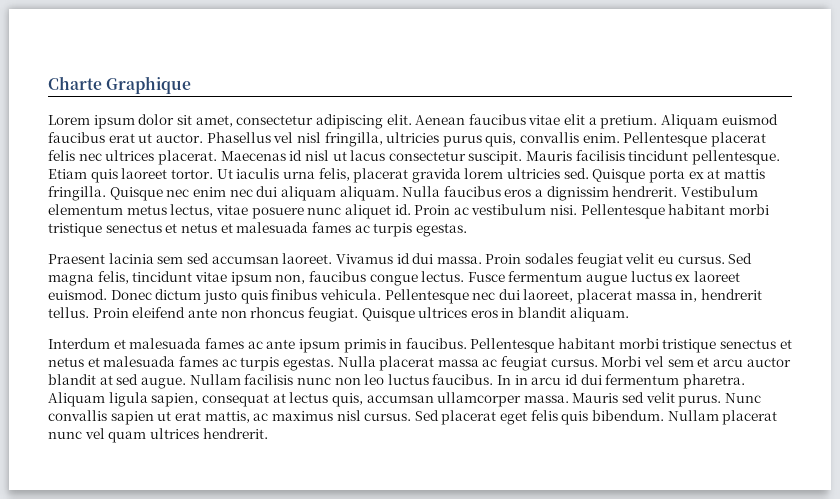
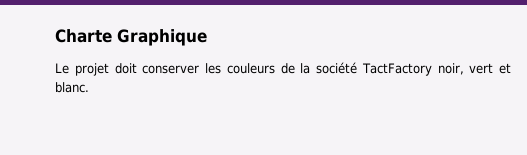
- Lorem ipsum dolor sit amet, consectetur adipiscing elit. Aenean faucibus vitae elit a pretium. Aliquam euismod faucibus erat ut auctor. Phasellus vel nisl fringilla, ultricies purus quis, convallis enim. Pellentesque placerat felis nec ultrices placerat. Maecenas id nisl ut lacus consectetur suscipit. Mauris facilisis tincidunt pellentesque. Etiam quis laoreet tortor. Ut iaculis urna felis, placerat gravida lorem ultricies sed. Quisque porta ex at mattis fringilla. Quisque nec enim nec dui aliquam aliquam. Nulla faucibus eros a dignissim hendrerit. Vestibulum elementum metus lectus, vitae posuere nunc aliquet id. Proin ac vestibulum nisi. Pellentesque habitant morbi tristique senectus et netus et malesuada fames ac turpis egestas.
- Praesent lacinia sem sed accumsan laoreet. Vivamus id dui massa. Proin sodales feugiat velit eu cursus. Sed magna felis, tincidunt vitae ipsum non, faucibus congue lectus. Fusce fermentum augue luctus ex laoreet euismod. Donec dictum justo quis finibus vehicula. Pellentesque nec dui laoreet, placerat massa in, hendrerit tellus. Proin eleifend ante non rhoncus feugiat. Quisque ultrices eros in blandit aliquam.
- Interdum et malesuada fames ac ante ipsum primis in faucibus. Pellentesque habitant morbi tristique senectus et netus et malesuada fames ac turpis egestas. Nulla placerat massa ac feugiat cursus. Morbi vel sem et arcu auctor blandit at sed augue. Nullam facilisis nunc non leo luctus faucibus. In in arcu id dui fermentum pharetra. Aliquam ligula sapien, consequat at lectus quis, accumsan ullamcorper massa. Mauris sed velit purus. Nunc convallis sapien ut erat mattis, ac maximus nisl cursus. Sed placerat eget felis quis bibendum. Nullam placerat nunc vel quam ultrices hendrerit.
+ Le projet doit conserver les couleurs de la société TactFactory noir, vert et blanc.

